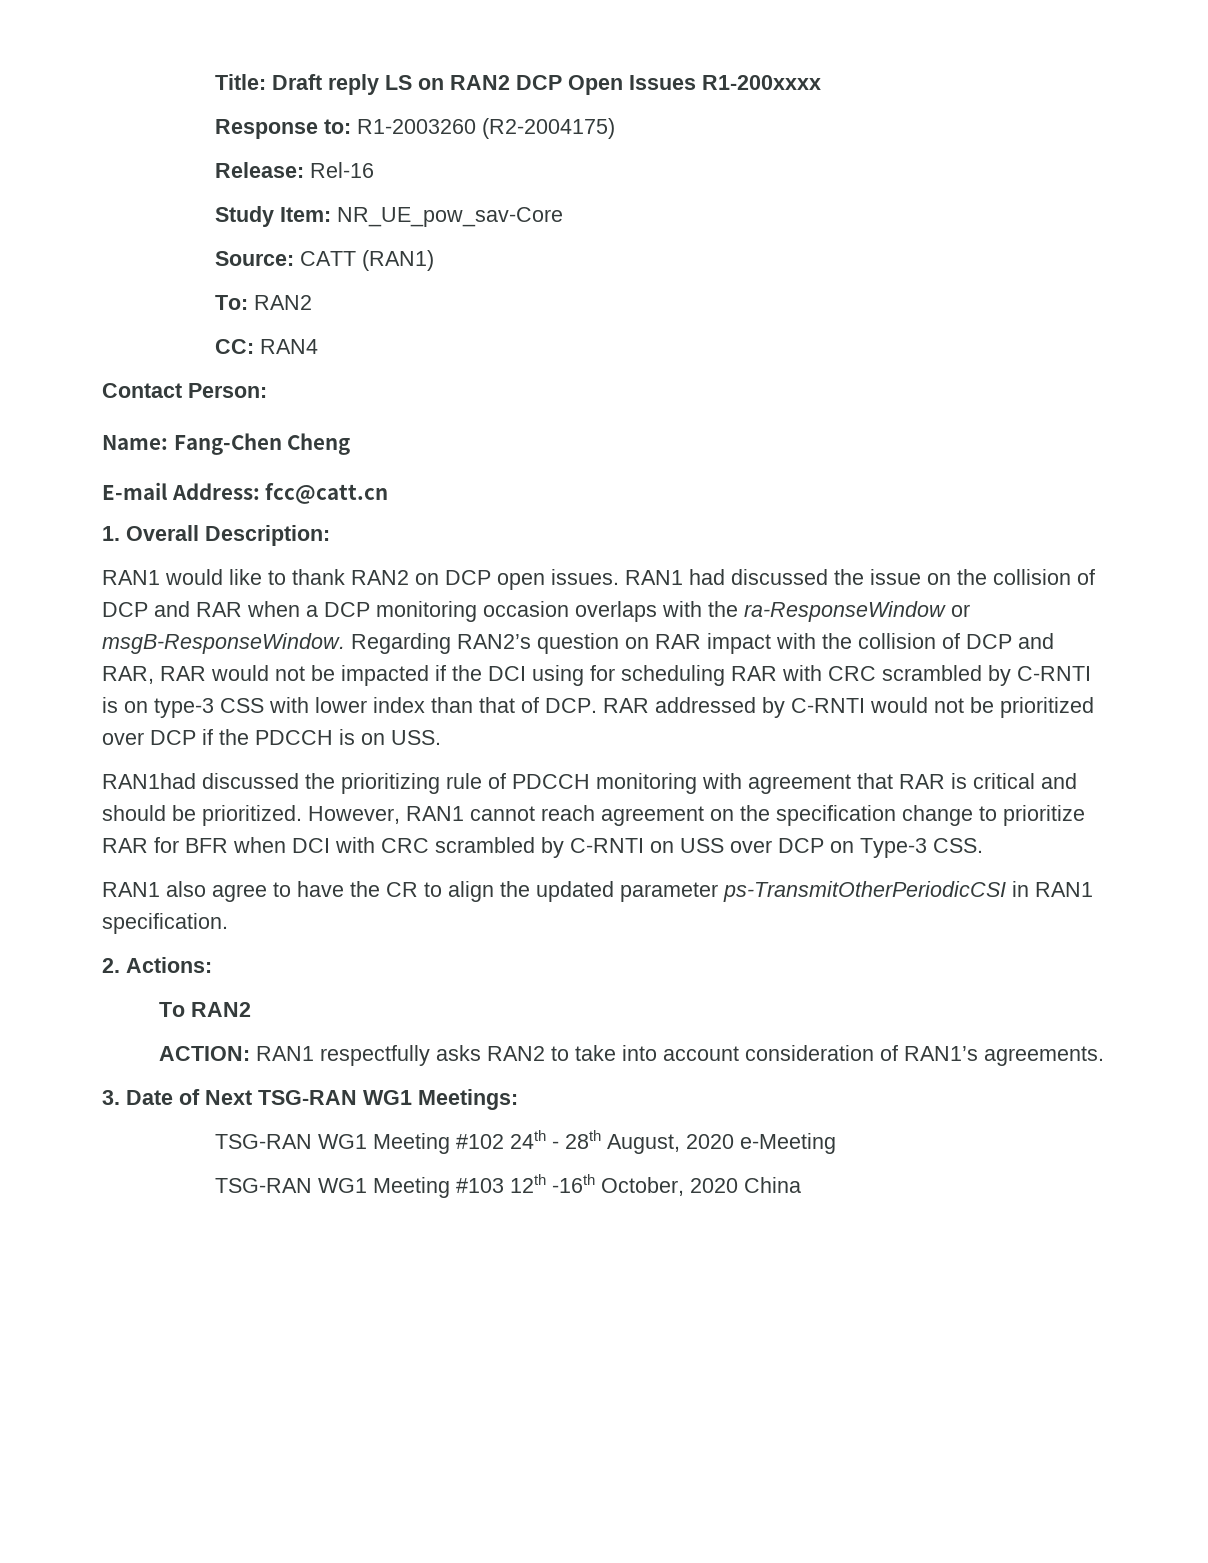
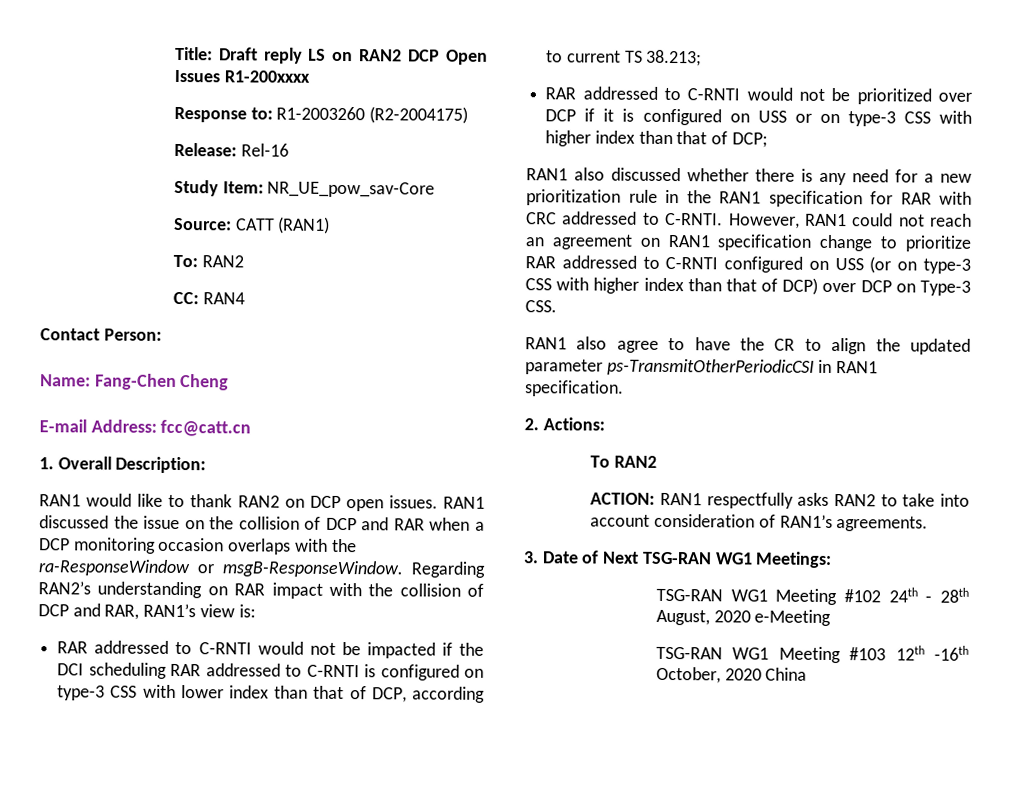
- RAN1 had discussed the issue on the collision of DCP and RAR when a DCP monitoring occasion overlaps with the ra-ResponseWindow or msgB-ResponseWindow.
+ RAN1 discussed the issue on the collision of DCP and RAR when a DCP monitoring occasion overlaps with the ra-ResponseWindow or msgB-ResponseWindow.
- Regarding RAN2’s question on RAR impact with the collision of DCP and RAR, RAR would not be impacted if the DCI using for scheduling RAR with CRC scrambled by C-RNTI is on type-3 CSS with lower index than that of DCP. RAR addressed by C-RNTI would not be prioritized over DCP if the PDCCH is on USS.
- RAN1had discussed the prioritizing rule of PDCCH monitoring with agreement that RAR is critical and should be prioritized. However, RAN1 cannot reach agreement on the specification change to prioritize RAR for BFR when DCI with CRC scrambled by C-RNTI on USS over DCP on Type-3 CSS.
+ Regarding RAN2’s understanding on RAR impact with the collision of DCP and RAR, RAN1’s view is:
+ RAR addressed to C-RNTI would not be impacted if the DCI scheduling RAR addressed to C-RNTI is configured on type-3 CSS with lower index than that of DCP, according to current TS 38.213;
+ RAR addressed to C-RNTI would not be prioritized over DCP if it is configured on USS or on type-3 CSS with higher index than that of DCP;
+ RAN1 also discussed whether there is any need for a new prioritization rule in the RAN1 specification for RAR with CRC addressed to C-RNTI. However, RAN1 could not reach an agreement on RAN1 specification change to prioritize RAR addressed to C-RNTI configured on USS (or on type-3 CSS with higher index than that of DCP) over DCP on Type-3 CSS.

